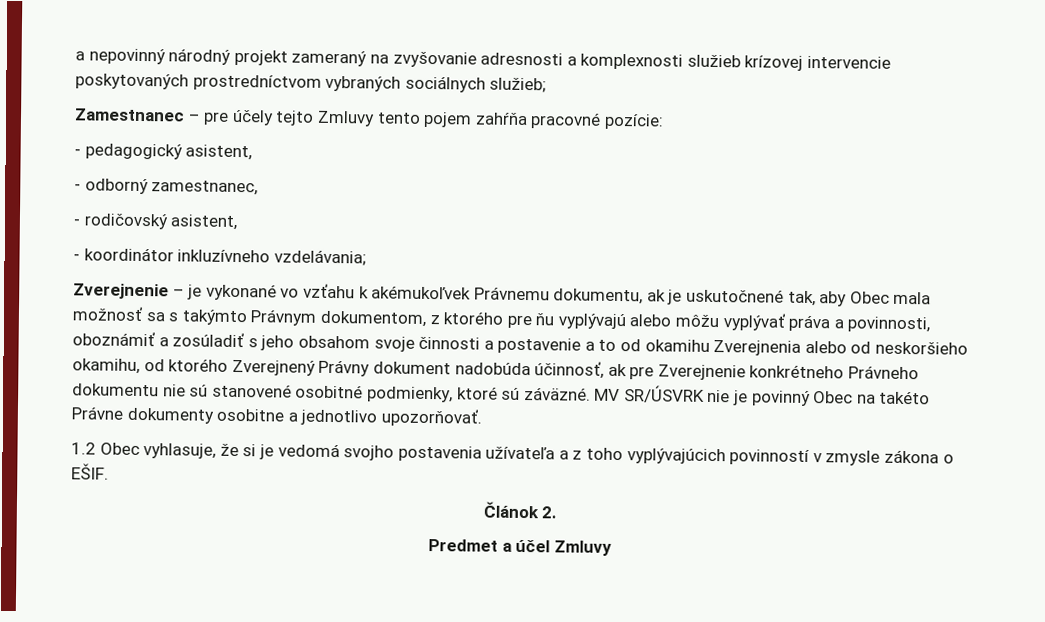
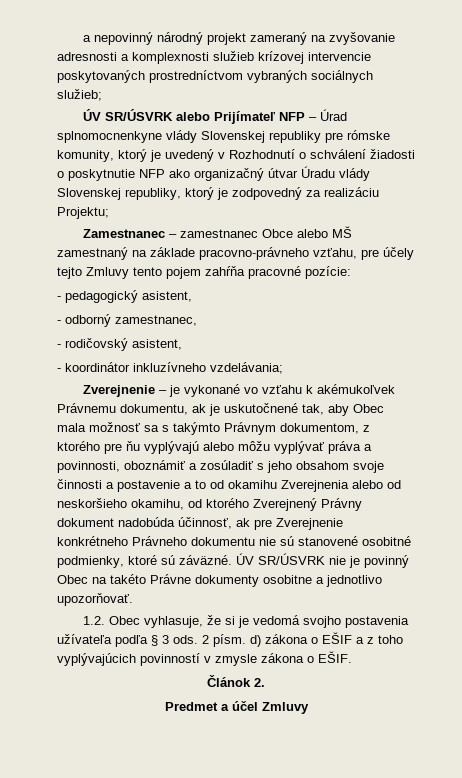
- Zamestnanec – pre účely tejto Zmluvy tento pojem zahŕňa pracovné pozície:
+ ÚV SR/ÚSVRK alebo Prijímateľ NFP – Úrad splnomocnenkyne vlády Slovenskej republiky pre rómske komunity, ktorý je uvedený v Rozhodnutí o schválení žiadosti o poskytnutie NFP ako organizačný útvar Úradu vlády Slovenskej republiky, ktorý je zodpovedný za realizáciu Projektu;
+ Zamestnanec – zamestnanec Obce alebo MŠ zamestnaný na základe pracovno-právneho vzťahu, pre účely tejto Zmluvy tento pojem zahŕňa pracovné pozície:
- MV SR/ÚSVRK nie je povinný Obec na takéto Právne dokumenty osobitne a jednotlivo upozorňovať.
+ ÚV SR/ÚSVRK nie je povinný Obec na takéto Právne dokumenty osobitne a jednotlivo upozorňovať.
- 1.2 Obec vyhlasuje, že si je vedomá svojho postavenia užívateľa a z toho vyplývajúcich povinností v zmysle zákona o EŠIF.
+ 1.2. Obec vyhlasuje, že si je vedomá svojho postavenia užívateľa podľa § 3 ods. 2 písm. d) zákona o EŠIF a z toho vyplývajúcich povinností v zmysle zákona o EŠIF.

